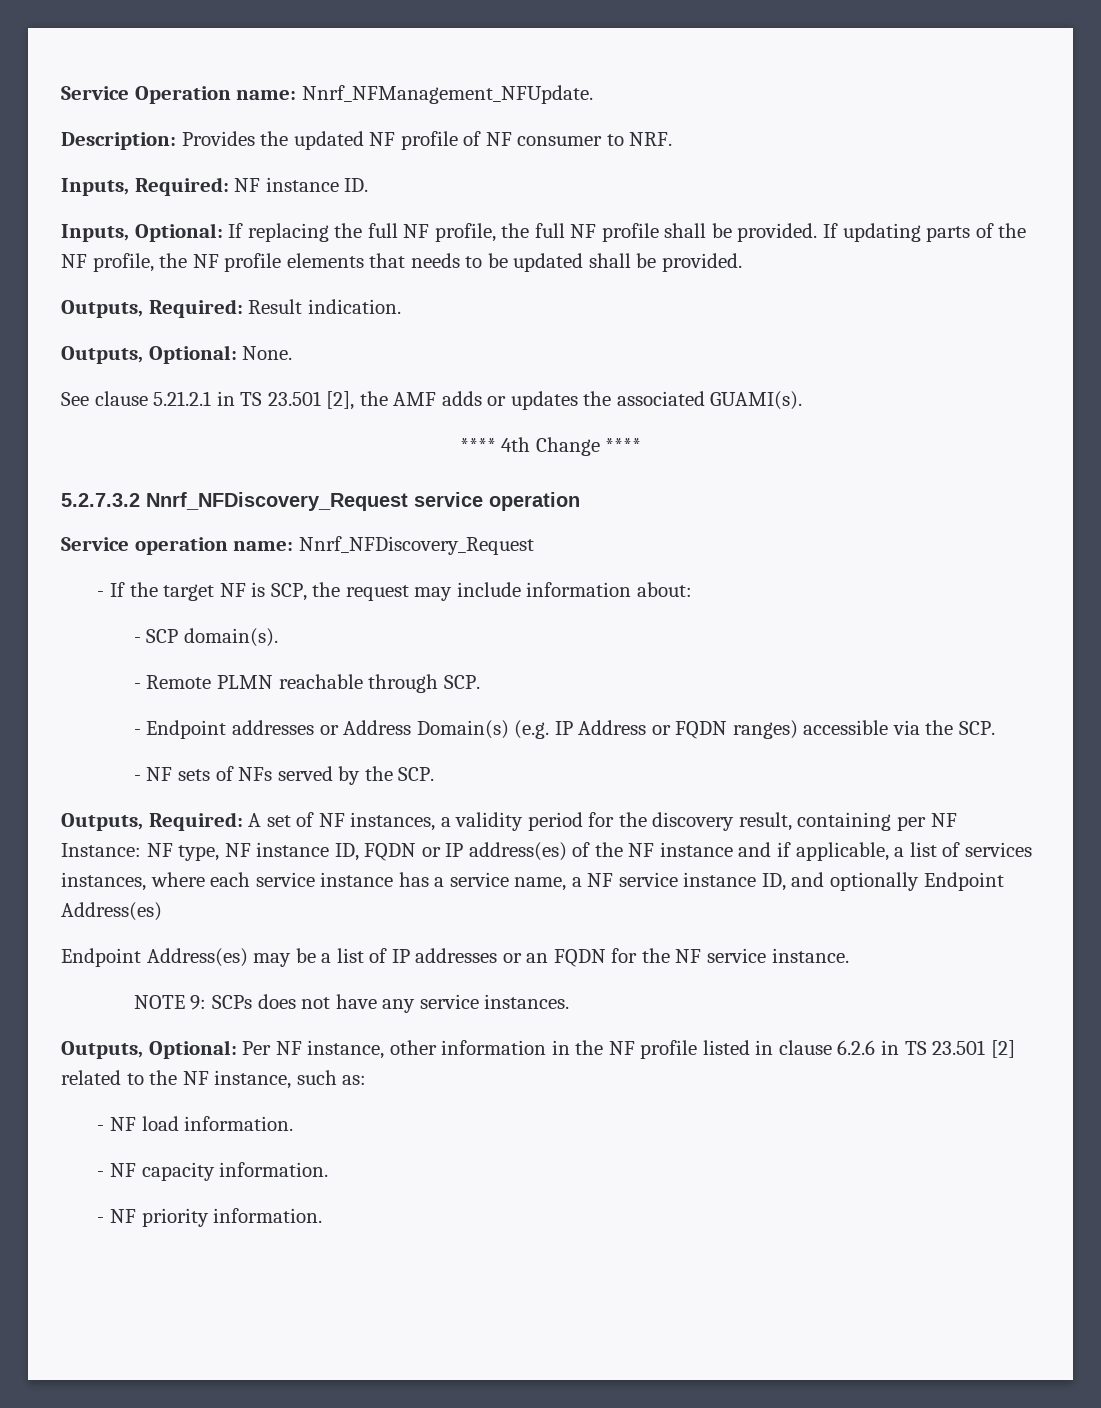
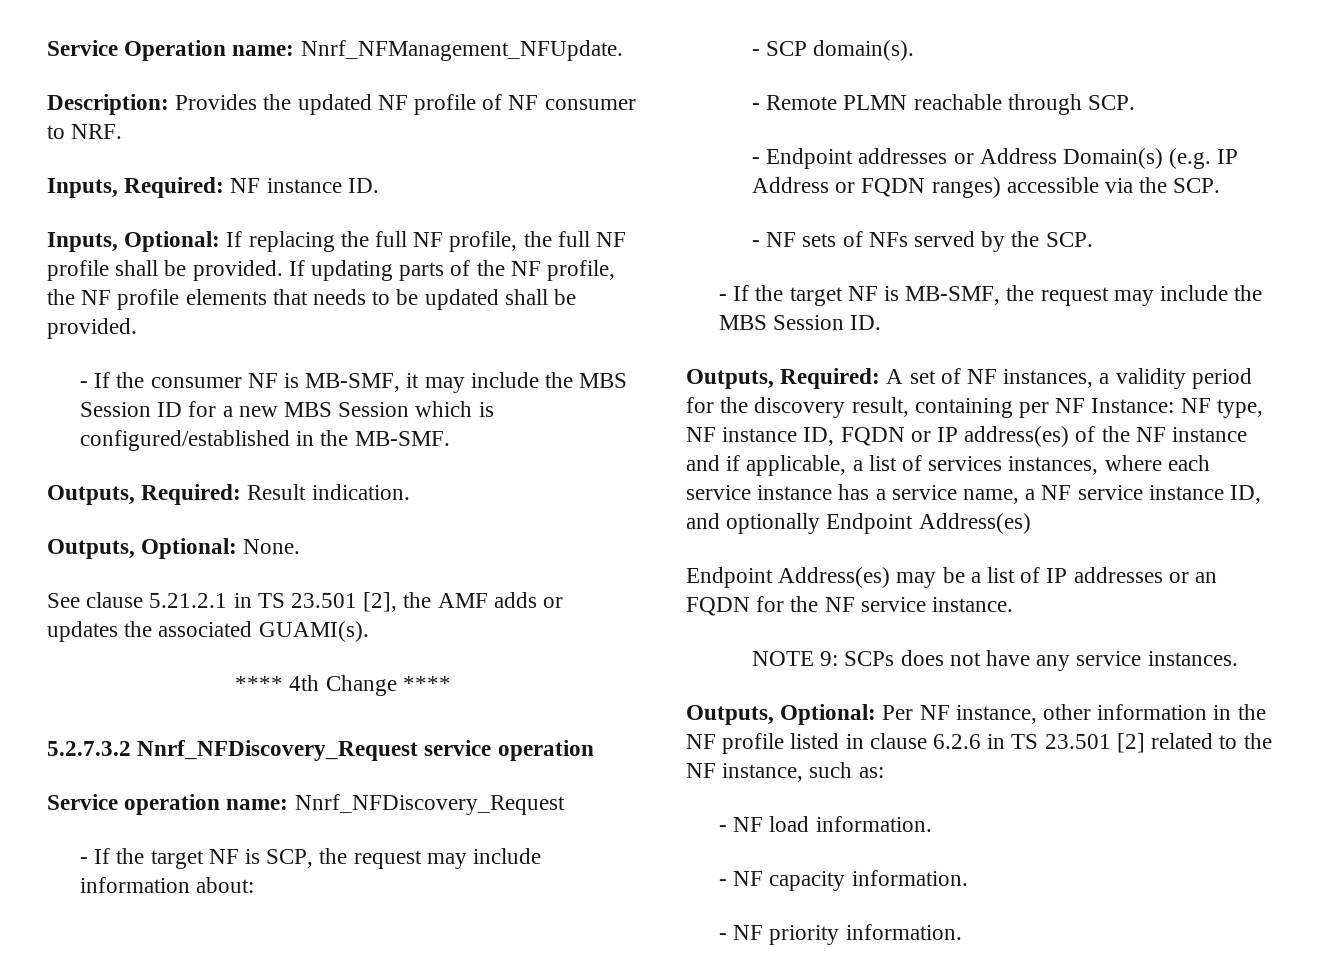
+ - If the consumer NF is MB-SMF, it may include the MBS Session ID for a new MBS Session which is configured/established in the MB-SMF.
+ - If the target NF is MB-SMF, the request may include the MBS Session ID.

